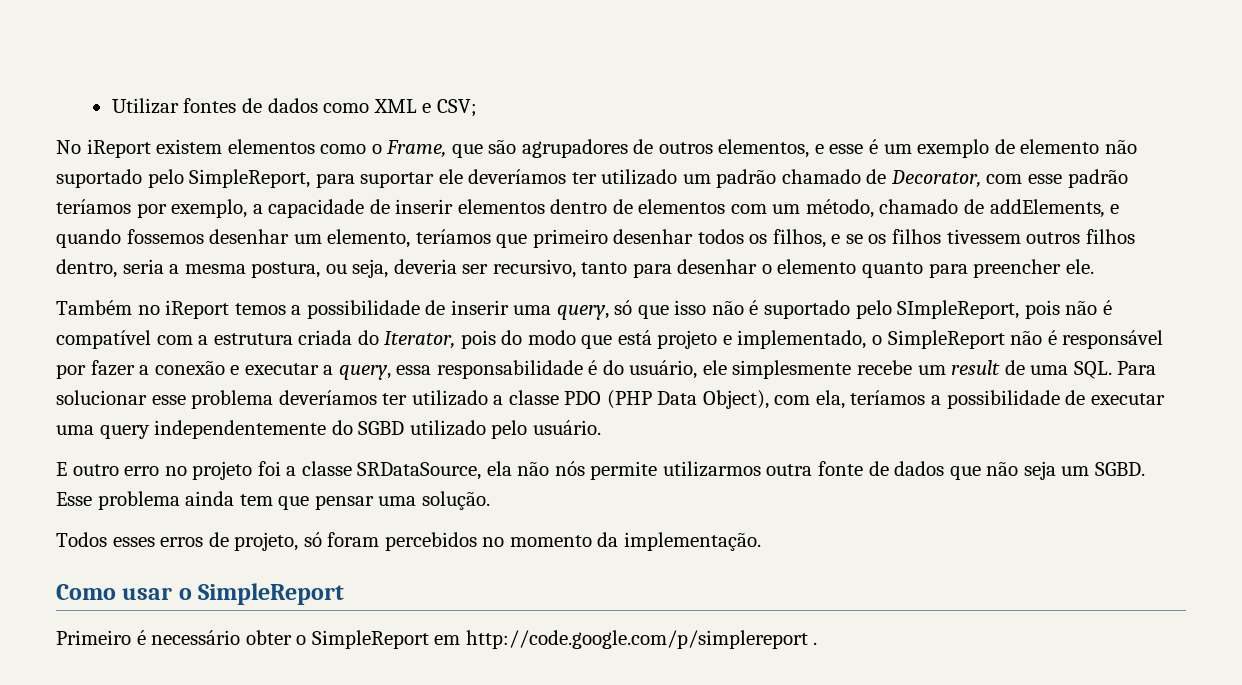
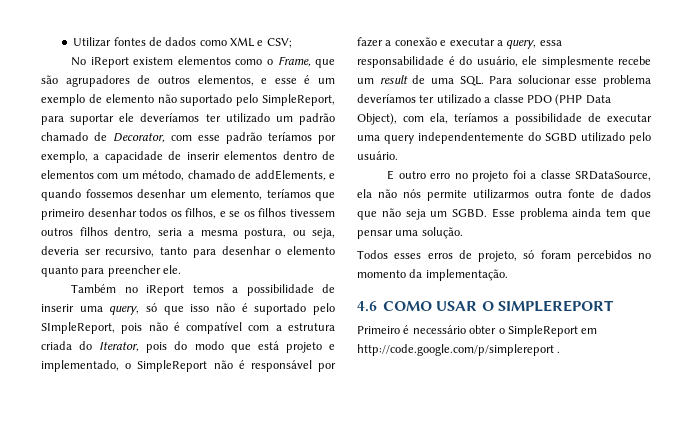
- Como usar o SimpleReport
+ 4.6 COMO USAR O SIMPLEREPORT

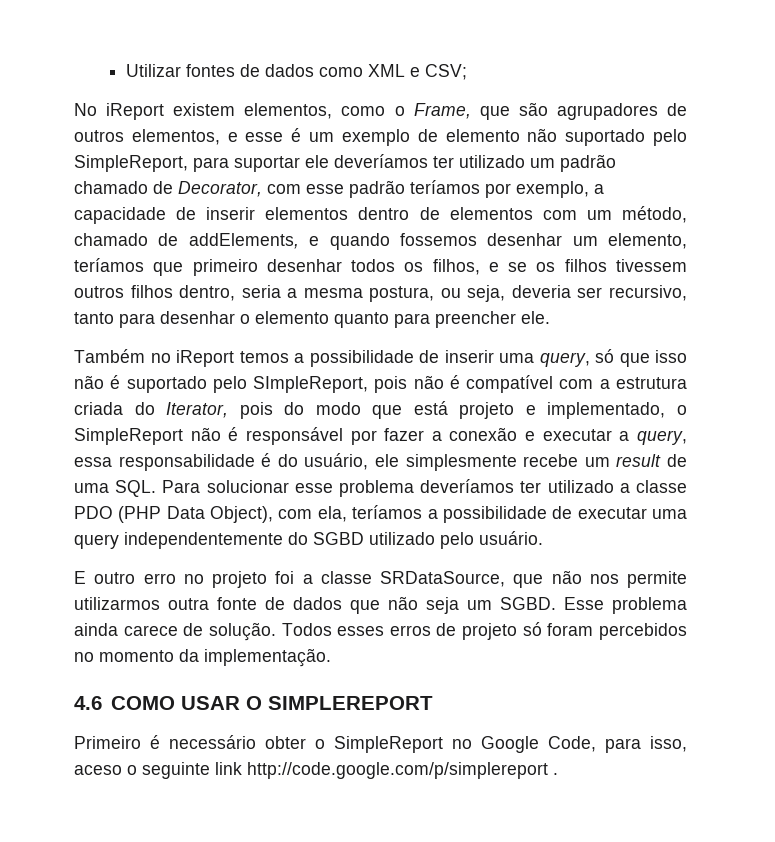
- No iReport existem elementos como o Frame, que são agrupadores de outros elementos, e esse é um exemplo de elemento não suportado pelo SimpleReport, para suportar ele deveríamos ter utilizado um padrão chamado de Decorator, com esse padrão teríamos por exemplo, a capacidade de inserir elementos dentro de elementos com um método, chamado de addElements, e quando fossemos desenhar um elemento, teríamos que primeiro desenhar todos os filhos, e se os filhos tivessem outros filhos dentro, seria a mesma postura, ou seja, deveria ser recursivo, tanto para desenhar o elemento quanto para preencher ele.
+ No iReport existem elementos, como o Frame, que são agrupadores de outros elementos, e esse é um exemplo de elemento não suportado pelo SimpleReport, para suportar ele deveríamos ter utilizado um padrão chamado de Decorator, com esse padrão teríamos por exemplo, a capacidade de inserir elementos dentro de elementos com um método, chamado de addElements, e quando fossemos desenhar um elemento, teríamos que primeiro desenhar todos os filhos, e se os filhos tivessem outros filhos dentro, seria a mesma postura, ou seja, deveria ser recursivo, tanto para desenhar o elemento quanto para preencher ele.
- E outro erro no projeto foi a classe SRDataSource, ela não nós permite utilizarmos outra fonte de dados que não seja um SGBD.
+ E outro erro no projeto foi a classe SRDataSource, que não nos permite utilizarmos outra fonte de dados que não seja um SGBD.
- Esse problema ainda tem que pensar uma solução.
- Todos esses erros de projeto, só foram percebidos no momento da implementação.
+ Esse problema ainda carece de solução. Todos esses erros de projeto só foram percebidos no momento da implementação.
- Primeiro é necessário obter o SimpleReport em http://code.google.com/p/simplereport .
+ Primeiro é necessário obter o SimpleReport no Google Code, para isso, aceso o seguinte link http://code.google.com/p/simplereport .

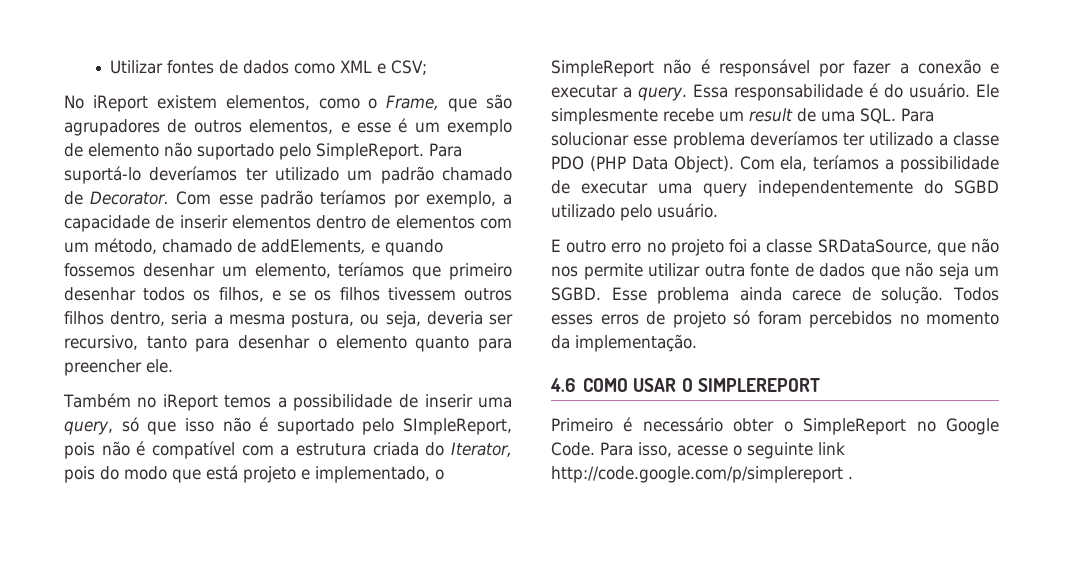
- No iReport existem elementos, como o Frame, que são agrupadores de outros elementos, e esse é um exemplo de elemento não suportado pelo SimpleReport, para suportar ele deveríamos ter utilizado um padrão chamado de Decorator, com esse padrão teríamos por exemplo, a capacidade de inserir elementos dentro de elementos com um método, chamado de addElements, e quando fossemos desenhar um elemento, teríamos que primeiro desenhar todos os filhos, e se os filhos tivessem outros filhos dentro, seria a mesma postura, ou seja, deveria ser recursivo, tanto para desenhar o elemento quanto para preencher ele.
+ No iReport existem elementos, como o Frame, que são agrupadores de outros elementos, e esse é um exemplo de elemento não suportado pelo SimpleReport. Para suportá-lo deveríamos ter utilizado um padrão chamado de Decorator. Com esse padrão teríamos por exemplo, a capacidade de inserir elementos dentro de elementos com um método, chamado de addElements, e quando fossemos desenhar um elemento, teríamos que primeiro desenhar todos os filhos, e se os filhos tivessem outros filhos dentro, seria a mesma postura, ou seja, deveria ser recursivo, tanto para desenhar o elemento quanto para preencher ele.
- Também no iReport temos a possibilidade de inserir uma query, só que isso não é suportado pelo SImpleReport, pois não é compatível com a estrutura criada do Iterator, pois do modo que está projeto e implementado, o SimpleReport não é responsável por fazer a conexão e executar a query, essa responsabilidade é do usuário, ele simplesmente recebe um result de uma SQL. Para solucionar esse problema deveríamos ter utilizado a classe PDO (PHP Data Object), com ela, teríamos a possibilidade de executar uma query independentemente do SGBD utilizado pelo usuário.
+ Também no iReport temos a possibilidade de inserir uma query, só que isso não é suportado pelo SImpleReport, pois não é compatível com a estrutura criada do Iterator, pois do modo que está projeto e implementado, o SimpleReport não é responsável por fazer a conexão e executar a query. Essa responsabilidade é do usuário. Ele simplesmente recebe um result de uma SQL. Para solucionar esse problema deveríamos ter utilizado a classe PDO (PHP Data Object). Com ela, teríamos a possibilidade de executar uma query independentemente do SGBD utilizado pelo usuário.
- E outro erro no projeto foi a classe SRDataSource, que não nos permite utilizarmos outra fonte de dados que não seja um SGBD.
+ E outro erro no projeto foi a classe SRDataSource, que não nos permite utilizar outra fonte de dados que não seja um SGBD.
- Primeiro é necessário obter o SimpleReport no Google Code, para isso, aceso o seguinte link http://code.google.com/p/simplereport .
+ Primeiro é necessário obter o SimpleReport no Google Code. Para isso, acesse o seguinte link http://code.google.com/p/simplereport .

